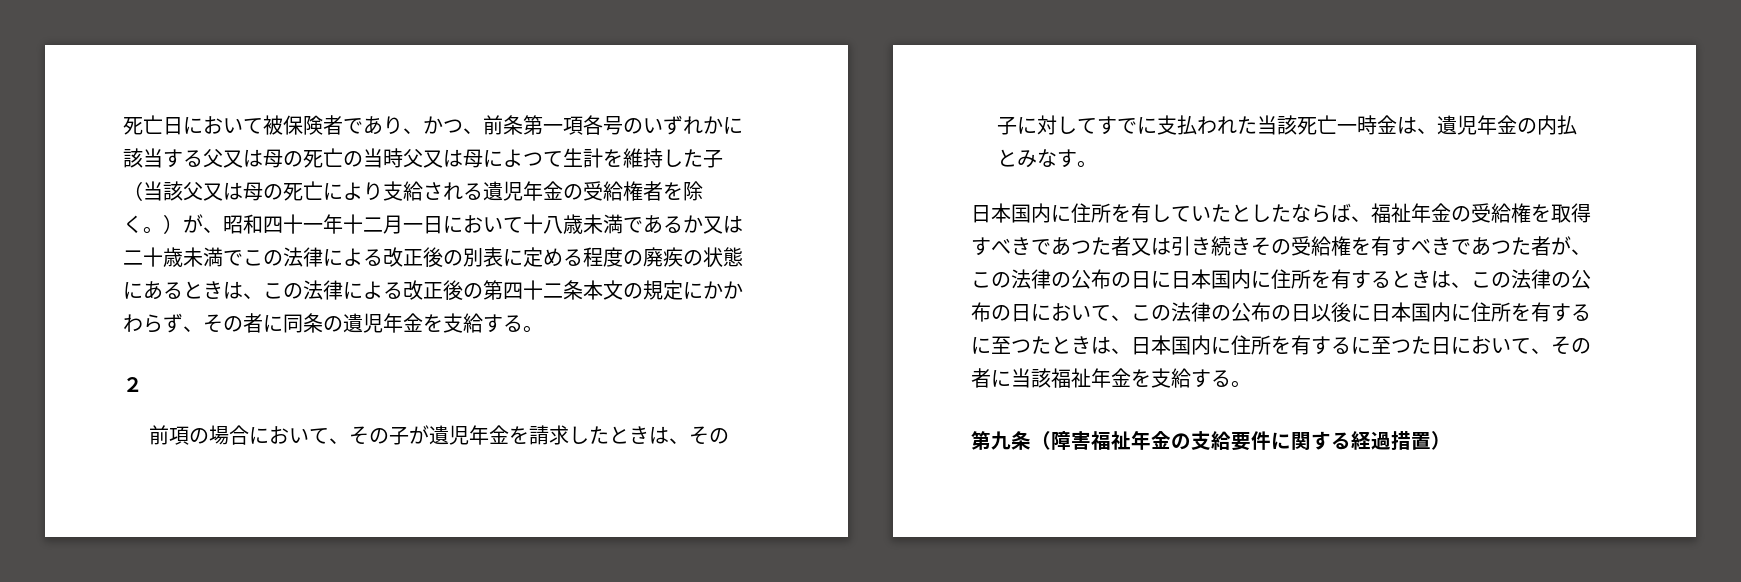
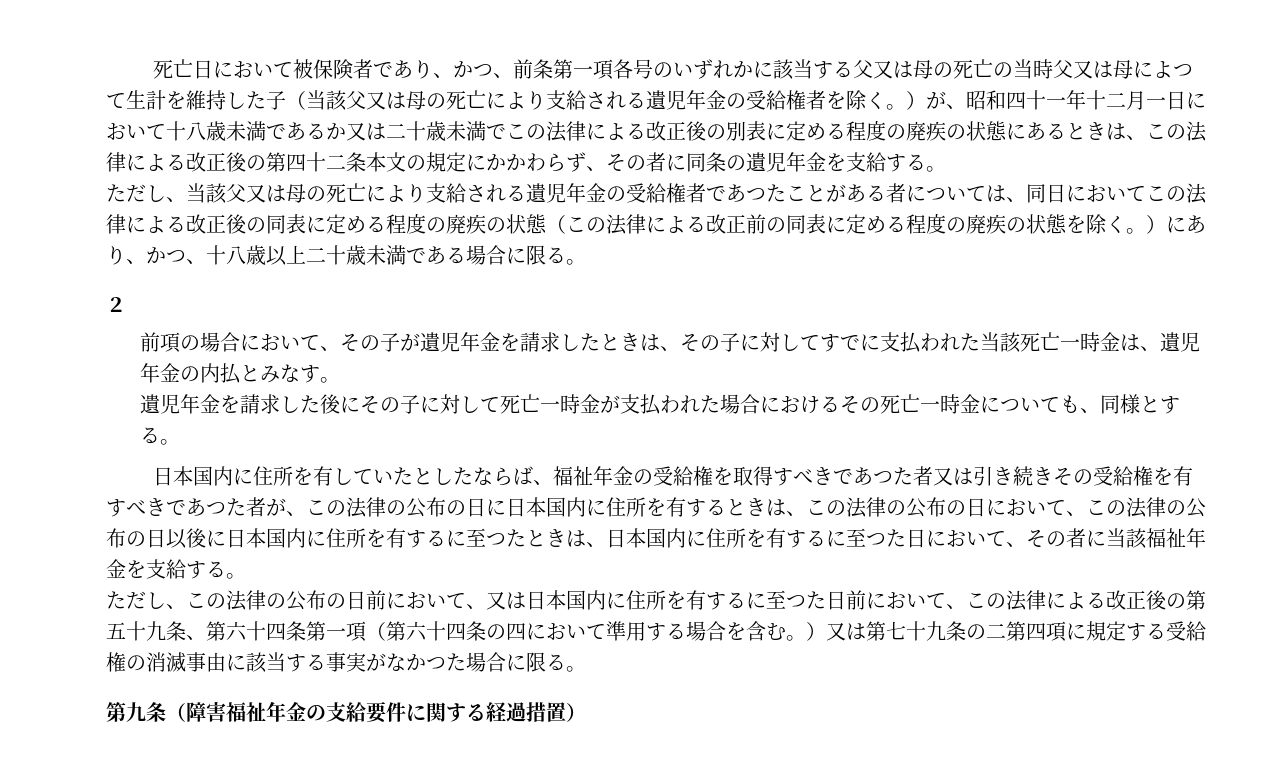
+ ただし、当該父又は母の死亡により支給される遺児年金の受給権者であつたことがある者については、同日においてこの法律による改正後の同表に定める程度の廃疾の状態（この法律による改正前の同表に定める程度の廃疾の状態を除く。）にあり、かつ、十八歳以上二十歳未満である場合に限る。
+ 遺児年金を請求した後にその子に対して死亡一時金が支払われた場合におけるその死亡一時金についても、同様とする。
+ ただし、この法律の公布の日前において、又は日本国内に住所を有するに至つた日前において、この法律による改正後の第五十九条、第六十四条第一項（第六十四条の四において準用する場合を含む。）又は第七十九条の二第四項に規定する受給権の消滅事由に該当する事実がなかつた場合に限る。

